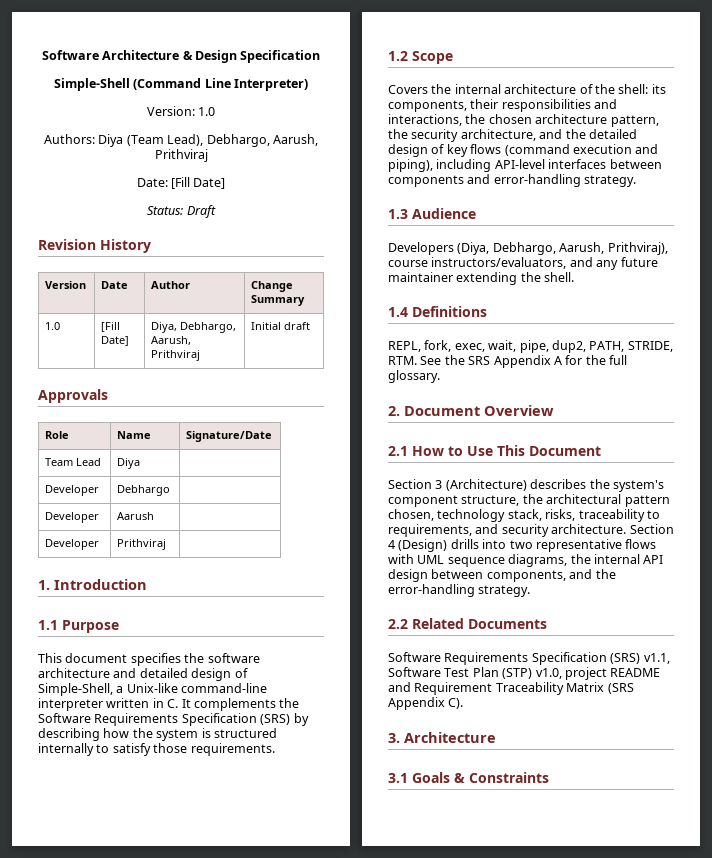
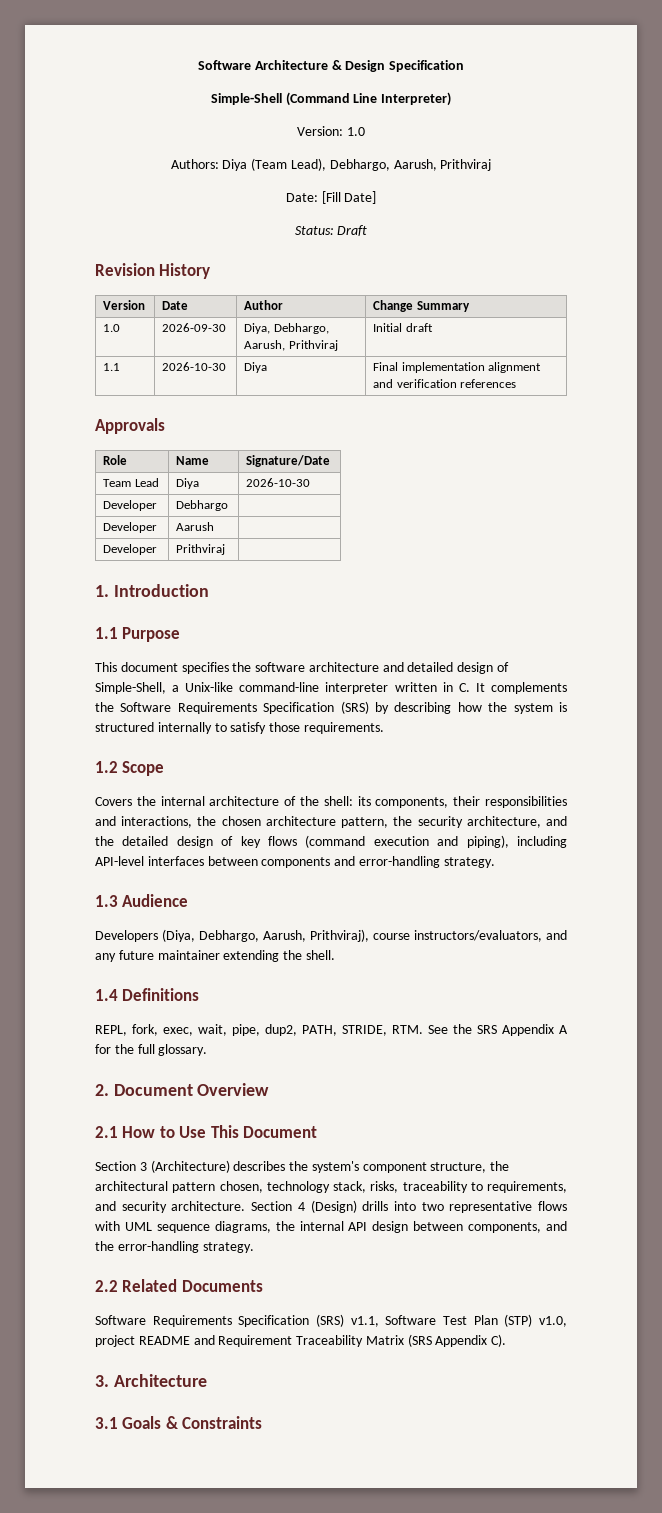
- 1.0 | [Fill Date] | Diya, Debhargo, Aarush, Prithviraj | Initial draft
+ 1.0 | 2026-09-30 | Diya, Debhargo, Aarush, Prithviraj | Initial draft
+ 1.1 | 2026-10-30 | Diya | Final implementation alignment and verification references
- Team Lead | Diya |
+ Team Lead | Diya | 2026-10-30

